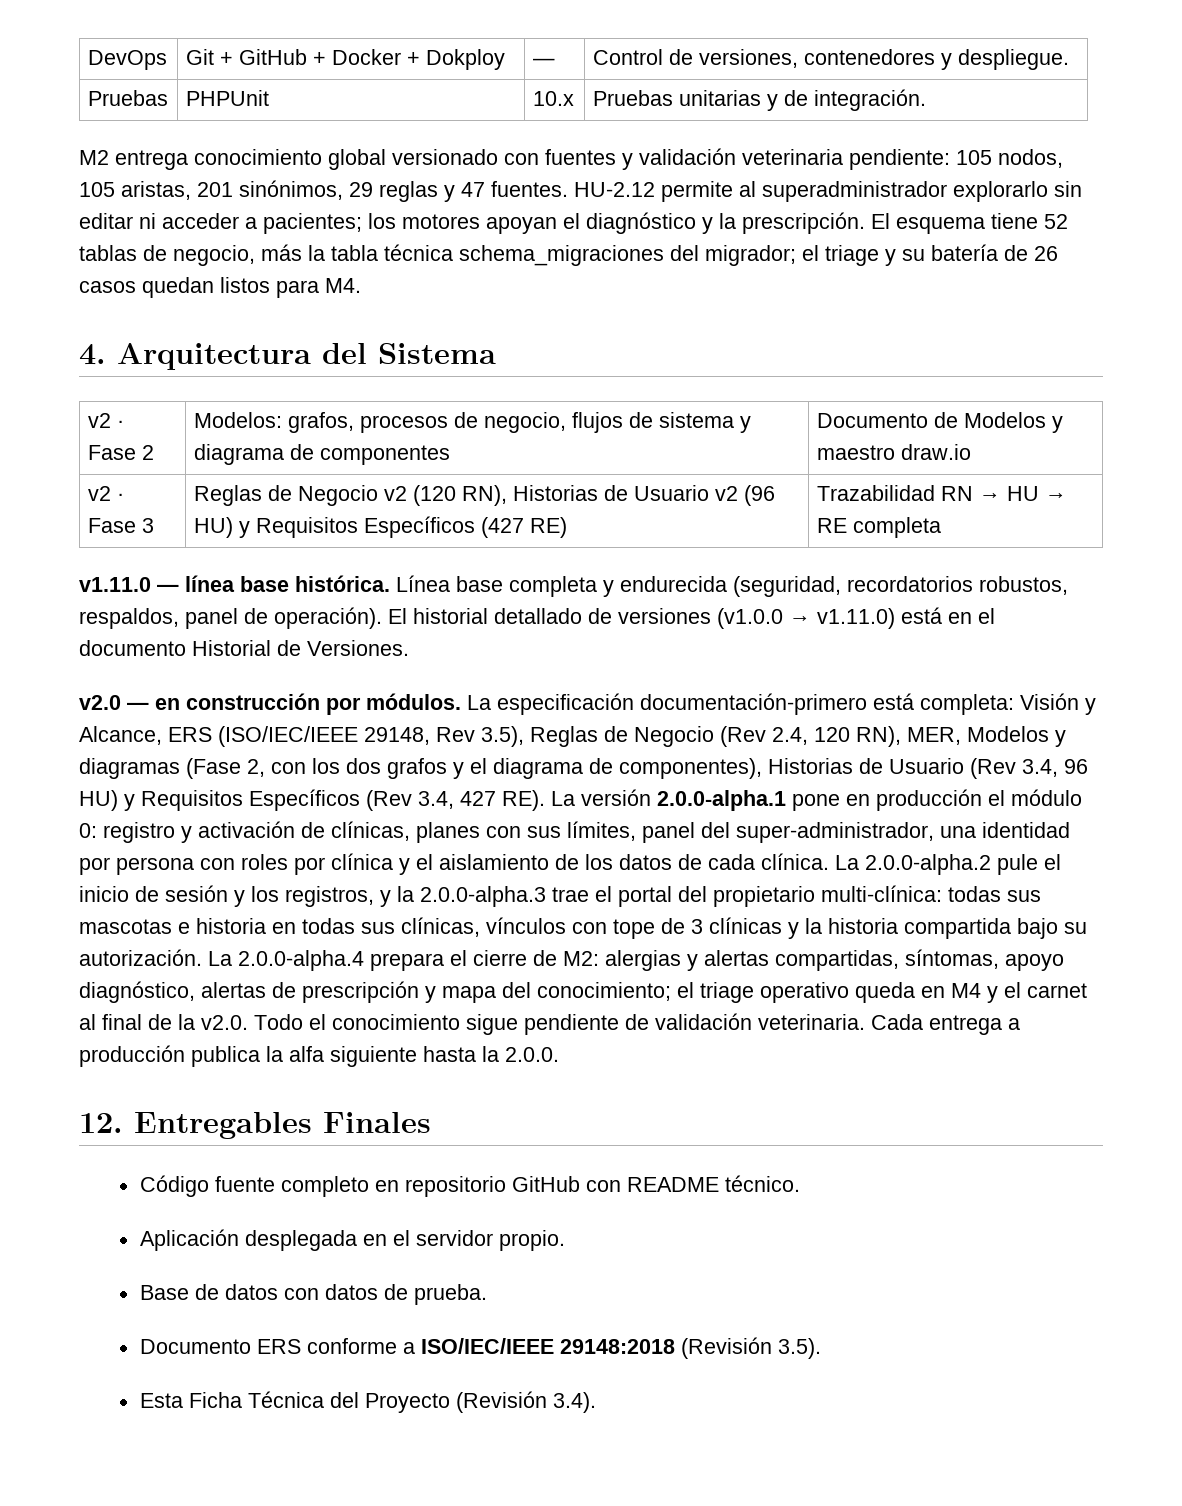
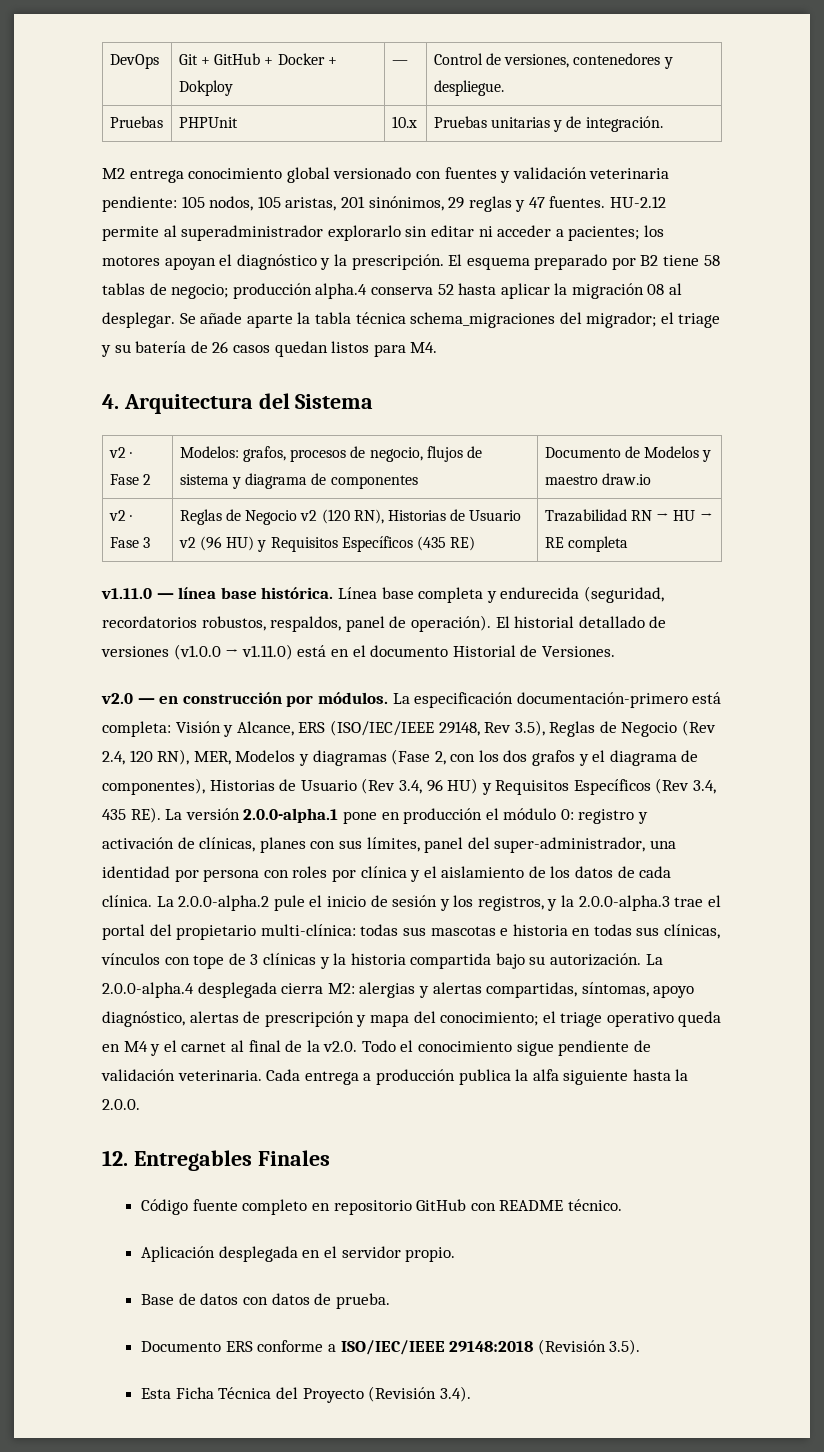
- El esquema tiene 52 tablas de negocio, más la tabla técnica schema_migraciones del migrador; el triage y su batería de 26 casos quedan listos para M4.
+ El esquema preparado por B2 tiene 58 tablas de negocio; producción alpha.4 conserva 52 hasta aplicar la migración 08 al desplegar. Se añade aparte la tabla técnica schema_migraciones del migrador; el triage y su batería de 26 casos quedan listos para M4.
- v2 · Fase 3 | Reglas de Negocio v2 (120 RN), Historias de Usuario v2 (96 HU) y Requisitos Específicos (427 RE) | Trazabilidad RN → HU → RE completa
+ v2 · Fase 3 | Reglas de Negocio v2 (120 RN), Historias de Usuario v2 (96 HU) y Requisitos Específicos (435 RE) | Trazabilidad RN → HU → RE completa
- Visión y Alcance, ERS (ISO/IEC/IEEE 29148, Rev 3.5), Reglas de Negocio (Rev 2.4, 120 RN), MER, Modelos y diagramas (Fase 2, con los dos grafos y el diagrama de componentes), Historias de Usuario (Rev 3.4, 96 HU) y Requisitos Específicos (Rev 3.4, 427 RE). La versión 2.0.0-alpha.1 pone en producción el módulo 0:
+ Visión y Alcance, ERS (ISO/IEC/IEEE 29148, Rev 3.5), Reglas de Negocio (Rev 2.4, 120 RN), MER, Modelos y diagramas (Fase 2, con los dos grafos y el diagrama de componentes), Historias de Usuario (Rev 3.4, 96 HU) y Requisitos Específicos (Rev 3.4, 435 RE). La versión 2.0.0-alpha.1 pone en producción el módulo 0:
- La 2.0.0-alpha.4 prepara el cierre de M2: alergias y alertas compartidas, síntomas, apoyo diagnóstico, alertas de prescripción y mapa del conocimiento; el triage operativo queda en M4 y el carnet al final de la v2.0. Todo el conocimiento sigue pendiente de validación veterinaria.
+ La 2.0.0-alpha.4 desplegada cierra M2: alergias y alertas compartidas, síntomas, apoyo diagnóstico, alertas de prescripción y mapa del conocimiento; el triage operativo queda en M4 y el carnet al final de la v2.0. Todo el conocimiento sigue pendiente de validación veterinaria.

